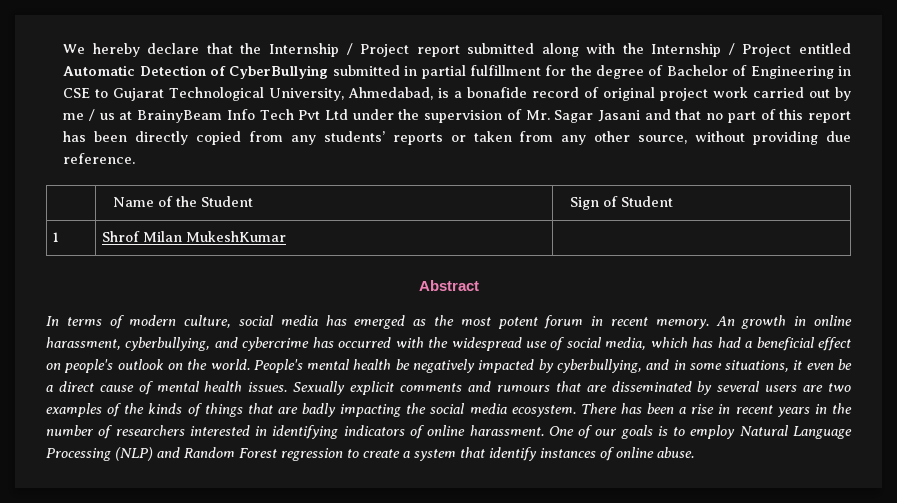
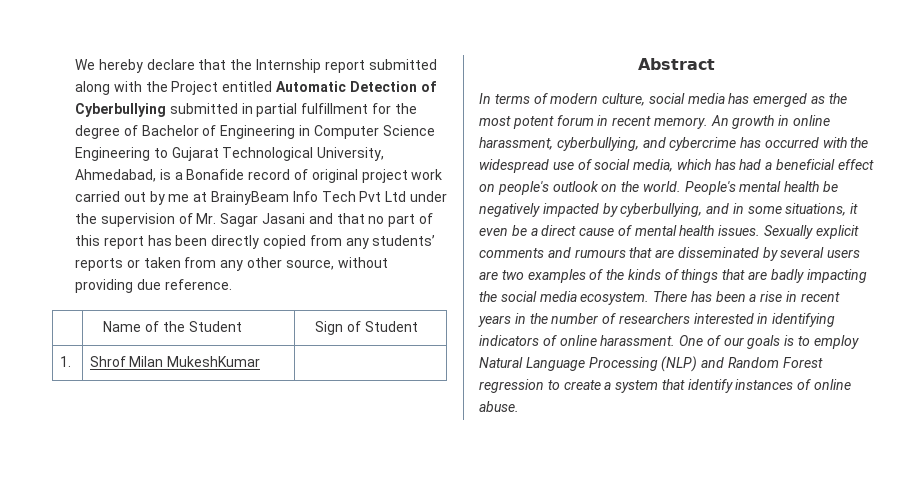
- We hereby declare that the Internship / Project report submitted along with the Internship / Project entitled Automatic Detection of CyberBullying submitted in partial fulfillment for the degree of Bachelor of Engineering in CSE to Gujarat Technological University, Ahmedabad, is a bonafide record of original project work carried out by me / us at BrainyBeam Info Tech Pvt Ltd under the supervision of Mr. Sagar Jasani and that no part of this report has been directly copied from any students’ reports or taken from any other source, without providing due reference.
+ We hereby declare that the Internship report submitted along with the Project entitled Automatic Detection of Cyberbullying submitted in partial fulfillment for the degree of Bachelor of Engineering in Computer Science Engineering to Gujarat Technological University, Ahmedabad, is a Bonafide record of original project work carried out by me at BrainyBeam Info Tech Pvt Ltd under the supervision of Mr. Sagar Jasani and that no part of this report has been directly copied from any students’ reports or taken from any other source, without providing due reference.
- 1 | Shrof Milan MukeshKumar |
+ 1. | Shrof Milan MukeshKumar |

